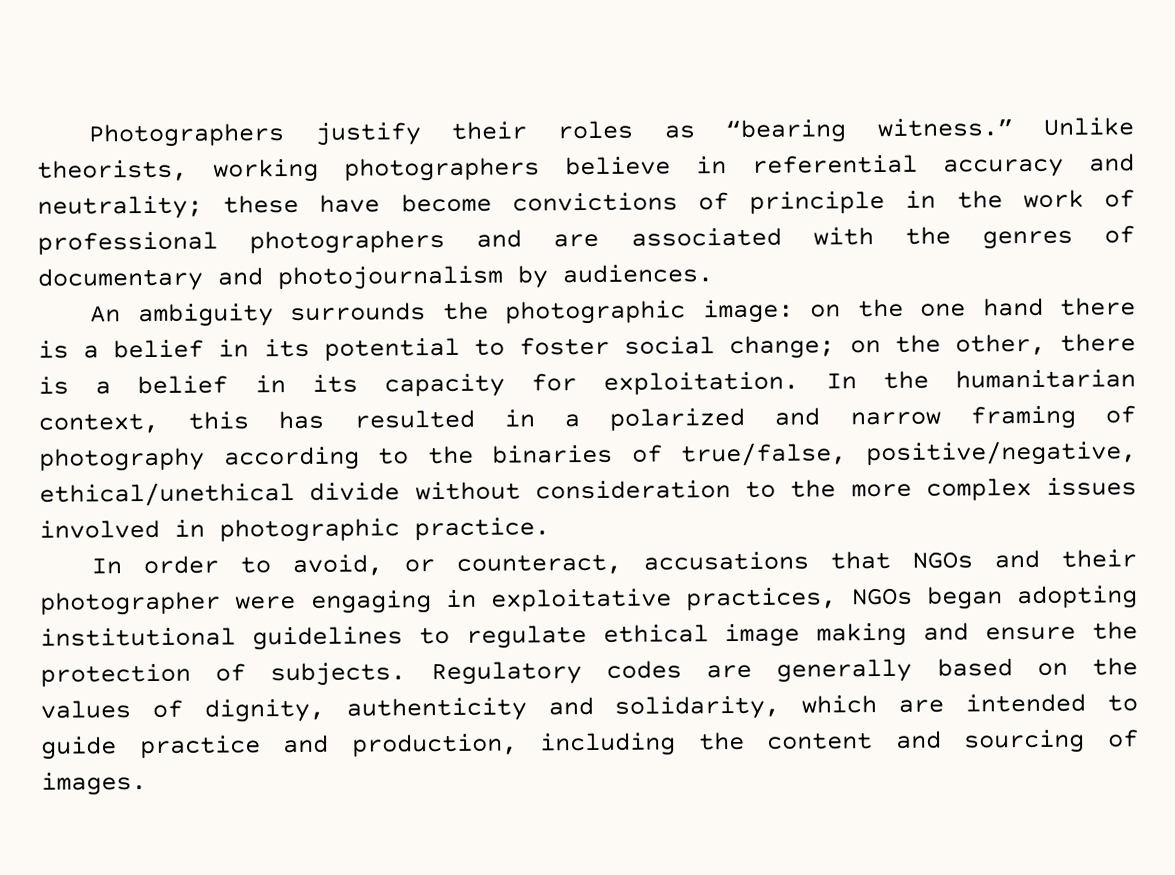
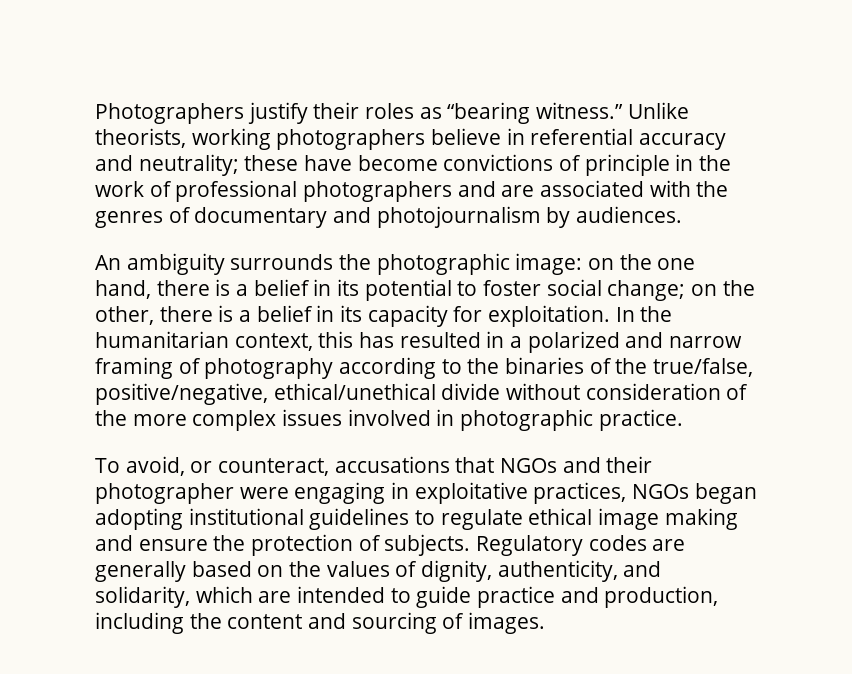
- An ambiguity surrounds the photographic image: on the one hand there is a belief in its potential to foster social change; on the other, there is a belief in its capacity for exploitation.
+ An ambiguity surrounds the photographic image: on the one hand, there is a belief in its potential to foster social change; on the other, there is a belief in its capacity for exploitation.
- In the humanitarian context, this has resulted in a polarized and narrow framing of photography according to the binaries of true/false, positive/negative, ethical/unethical divide without consideration to the more complex issues involved in photographic practice.
+ In the humanitarian context, this has resulted in a polarized and narrow framing of photography according to the binaries of the true/false, positive/negative, ethical/unethical divide without consideration of the more complex issues involved in photographic practice.
- In order to avoid, or counteract, accusations that NGOs and their photographer were engaging in exploitative practices, NGOs began adopting institutional guidelines to regulate ethical image making and ensure the protection of subjects.
+ To avoid, or counteract, accusations that NGOs and their photographer were engaging in exploitative practices, NGOs began adopting institutional guidelines to regulate ethical image making and ensure the protection of subjects.
- Regulatory codes are generally based on the values of dignity, authenticity and solidarity, which are intended to guide practice and production, including the content and sourcing of images.
+ Regulatory codes are generally based on the values of dignity, authenticity, and solidarity, which are intended to guide practice and production, including the content and sourcing of images.

